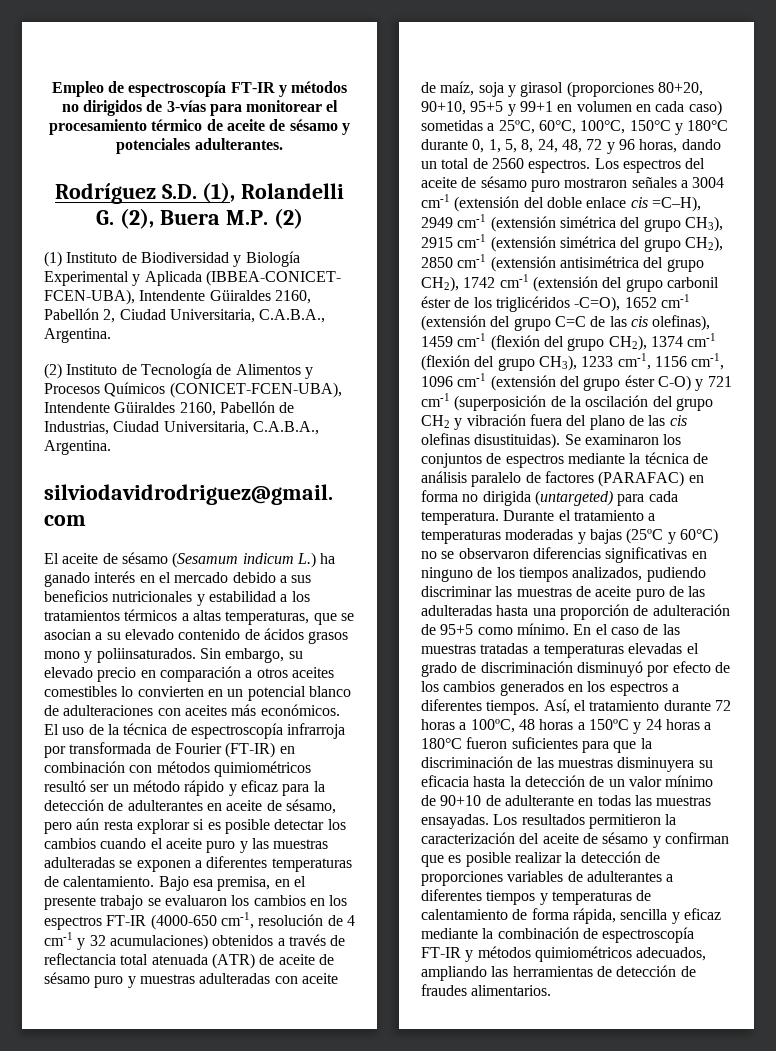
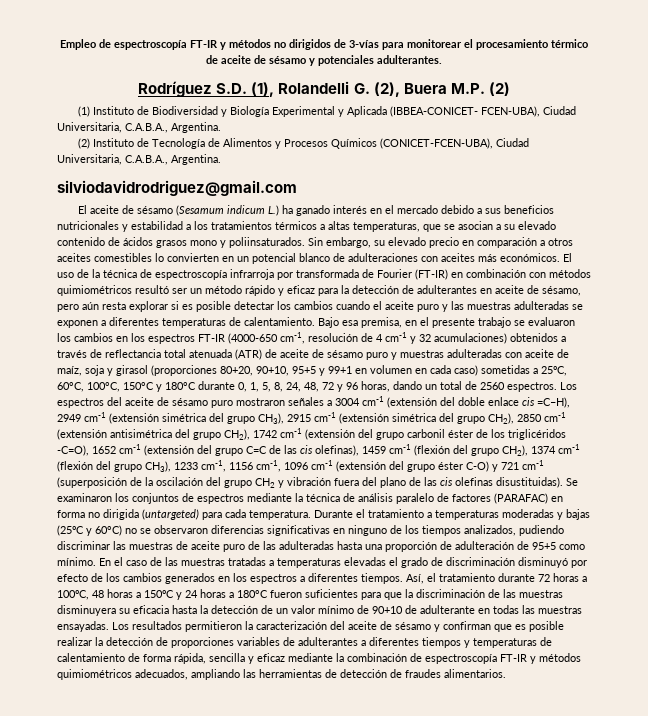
- (1) Instituto de Biodiversidad y Biología Experimental y Aplicada (IBBEA-CONICET- FCEN-UBA), Intendente Güiraldes 2160, Pabellón 2, Ciudad Universitaria, C.A.B.A., Argentina.
+ (1) Instituto de Biodiversidad y Biología Experimental y Aplicada (IBBEA-CONICET- FCEN-UBA), Ciudad Universitaria, C.A.B.A., Argentina.
- (2) Instituto de Tecnología de Alimentos y Procesos Químicos (CONICET-FCEN-UBA), Intendente Güiraldes 2160, Pabellón de Industrias, Ciudad Universitaria, C.A.B.A., Argentina.
+ (2) Instituto de Tecnología de Alimentos y Procesos Químicos (CONICET-FCEN-UBA), Ciudad Universitaria, C.A.B.A., Argentina.

